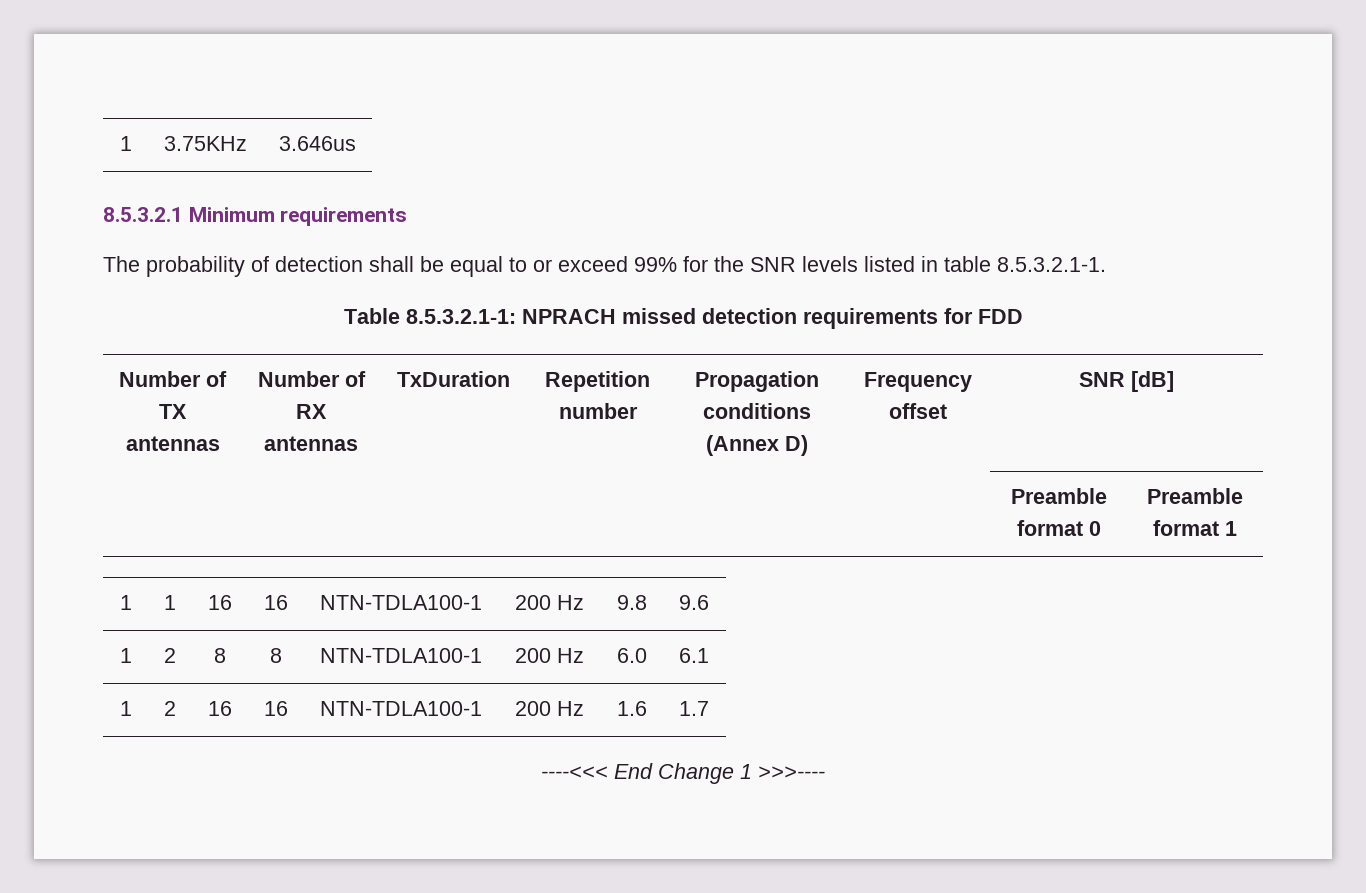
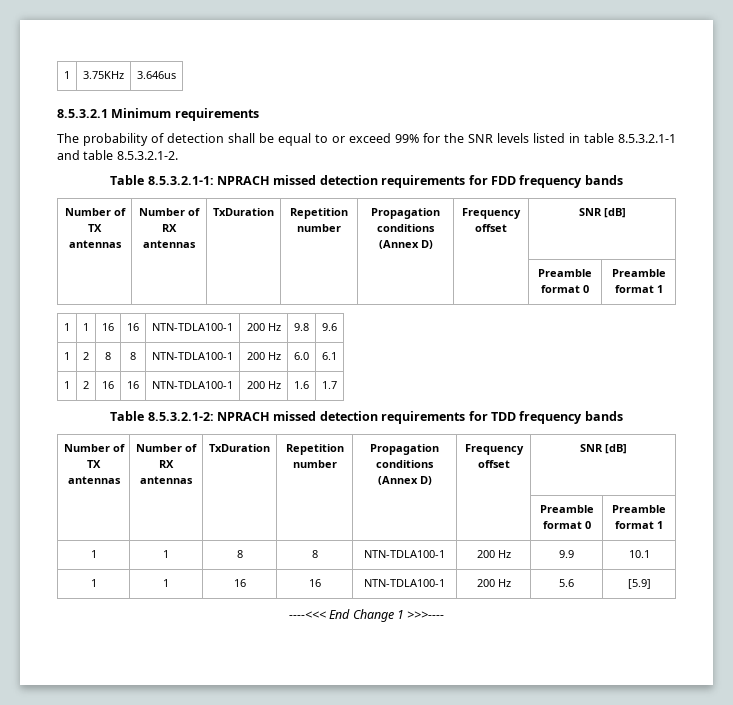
- The probability of detection shall be equal to or exceed 99% for the SNR levels listed in table 8.5.3.2.1-1.
+ The probability of detection shall be equal to or exceed 99% for the SNR levels listed in table 8.5.3.2.1-1 and table 8.5.3.2.1-2.
- Table 8.5.3.2.1-1: NPRACH missed detection requirements for FDD
+ Table 8.5.3.2.1-1: NPRACH missed detection requirements for FDD frequency bands
+ Table 8.5.3.2.1-2: NPRACH missed detection requirements for TDD frequency bands
+ Number of TX antennas | Number of RX antennas | TxDuration | Repetition number | Propagation conditions (Annex D) | Frequency offset | SNR [dB]
+ | | | | | | Preamble format 0 | Preamble format 1
+ 1 | 1 | 8 | 8 | NTN-TDLA100-1 | 200 Hz | 9.9 | 10.1
+ 1 | 1 | 16 | 16 | NTN-TDLA100-1 | 200 Hz | 5.6 | [5.9]

